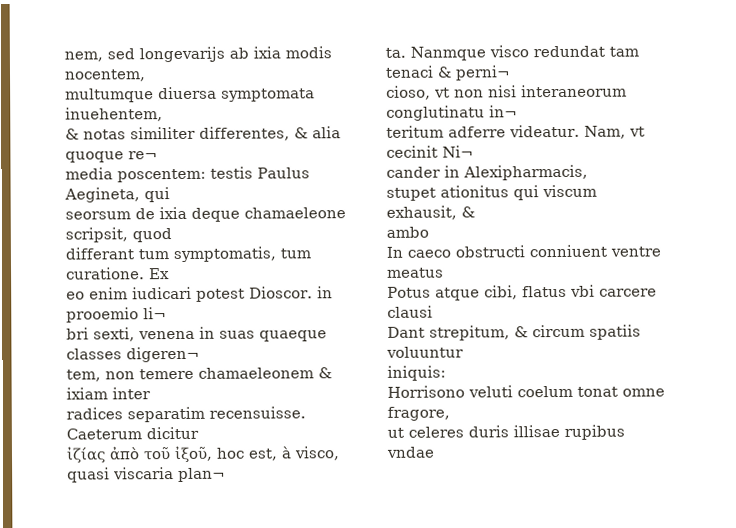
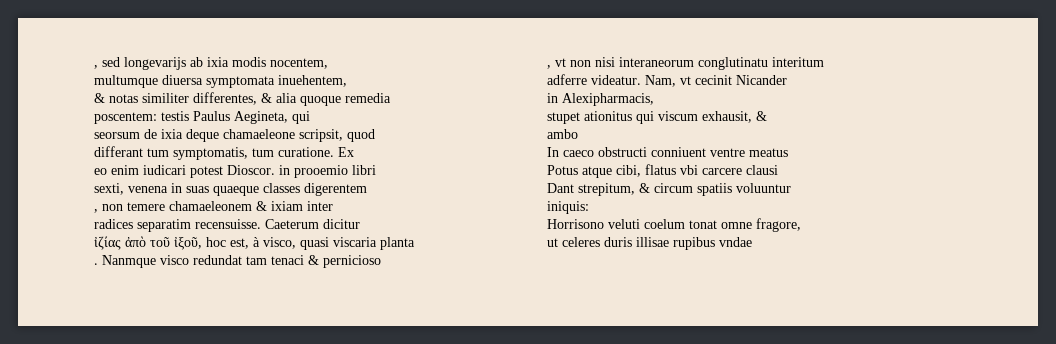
- nem, sed longevarijs ab ixia modis nocentem,
+ , sed longevarijs ab ixia modis nocentem,
- & notas similiter differentes, & alia quoque re¬
- media poscentem: testis Paulus Aegineta, qui
+ & notas similiter differentes, & alia quoque remedia
+ poscentem: testis Paulus Aegineta, qui
- eo enim iudicari potest Dioscor. in prooemio li¬
- bri sexti, venena in suas quaeque classes digeren¬
- tem, non temere chamaeleonem & ixiam inter
+ eo enim iudicari potest Dioscor. in prooemio libri
+ sexti, venena in suas quaeque classes digerentem
+ , non temere chamaeleonem & ixiam inter
- ἰζίας ἀπὸ τοῦ ἰξοῦ, hoc est, à visco, quasi viscaria plan¬
- ta.
+ ἰζίας ἀπὸ τοῦ ἰξοῦ, hoc est, à visco, quasi viscaria planta
+ .
- Nanmque visco redundat tam tenaci & perni¬
- cioso, vt non nisi interaneorum conglutinatu in¬
- teritum adferre videatur.
+ Nanmque visco redundat tam tenaci & pernicioso
+ , vt non nisi interaneorum conglutinatu interitum
+ adferre videatur.
- Nam, vt cecinit Ni¬
- cander in Alexipharmacis,
+ Nam, vt cecinit Nicander
+ in Alexipharmacis,

